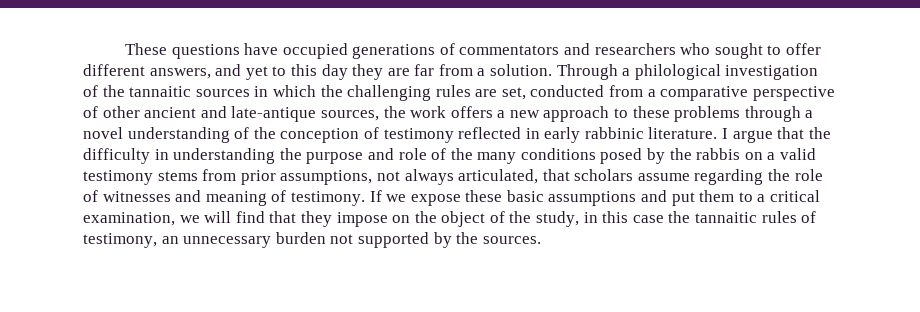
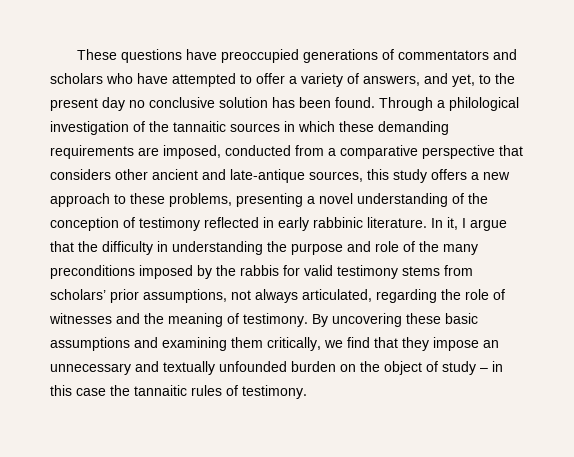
- These questions have occupied generations of commentators and researchers who sought to offer different answers, and yet to this day they are far from a solution.
+ These questions have preoccupied generations of commentators and scholars who have attempted to offer a variety of answers, and yet, to the present day no conclusive solution has been found.
- Through a philological investigation of the tannaitic sources in which the challenging rules are set, conducted from a comparative perspective of other ancient and late-antique sources, the work offers a new approach to these problems through a novel understanding of the conception of testimony reflected in early rabbinic literature.
+ Through a philological investigation of the tannaitic sources in which these demanding requirements are imposed, conducted from a comparative perspective that considers other ancient and late-antique sources, this study offers a new approach to these problems, presenting a novel understanding of the conception of testimony reflected in early rabbinic literature.
- I argue that the difficulty in understanding the purpose and role of the many conditions posed by the rabbis on a valid testimony stems from prior assumptions, not always articulated, that scholars assume regarding the role of witnesses and meaning of testimony.
+ In it, I argue that the difficulty in understanding the purpose and role of the many preconditions imposed by the rabbis for valid testimony stems from scholars’ prior assumptions, not always articulated, regarding the role of witnesses and the meaning of testimony.
- If we expose these basic assumptions and put them to a critical examination, we will find that they impose on the object of the study, in this case the tannaitic rules of testimony, an unnecessary burden not supported by the sources.
+ By uncovering these basic assumptions and examining them critically, we find that they impose an unnecessary and textually unfounded burden on the object of study – in this case the tannaitic rules of testimony.

